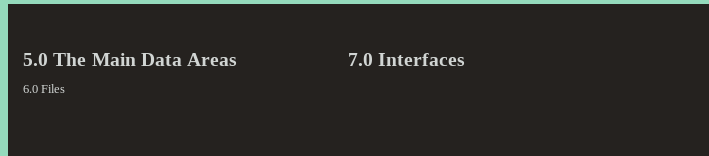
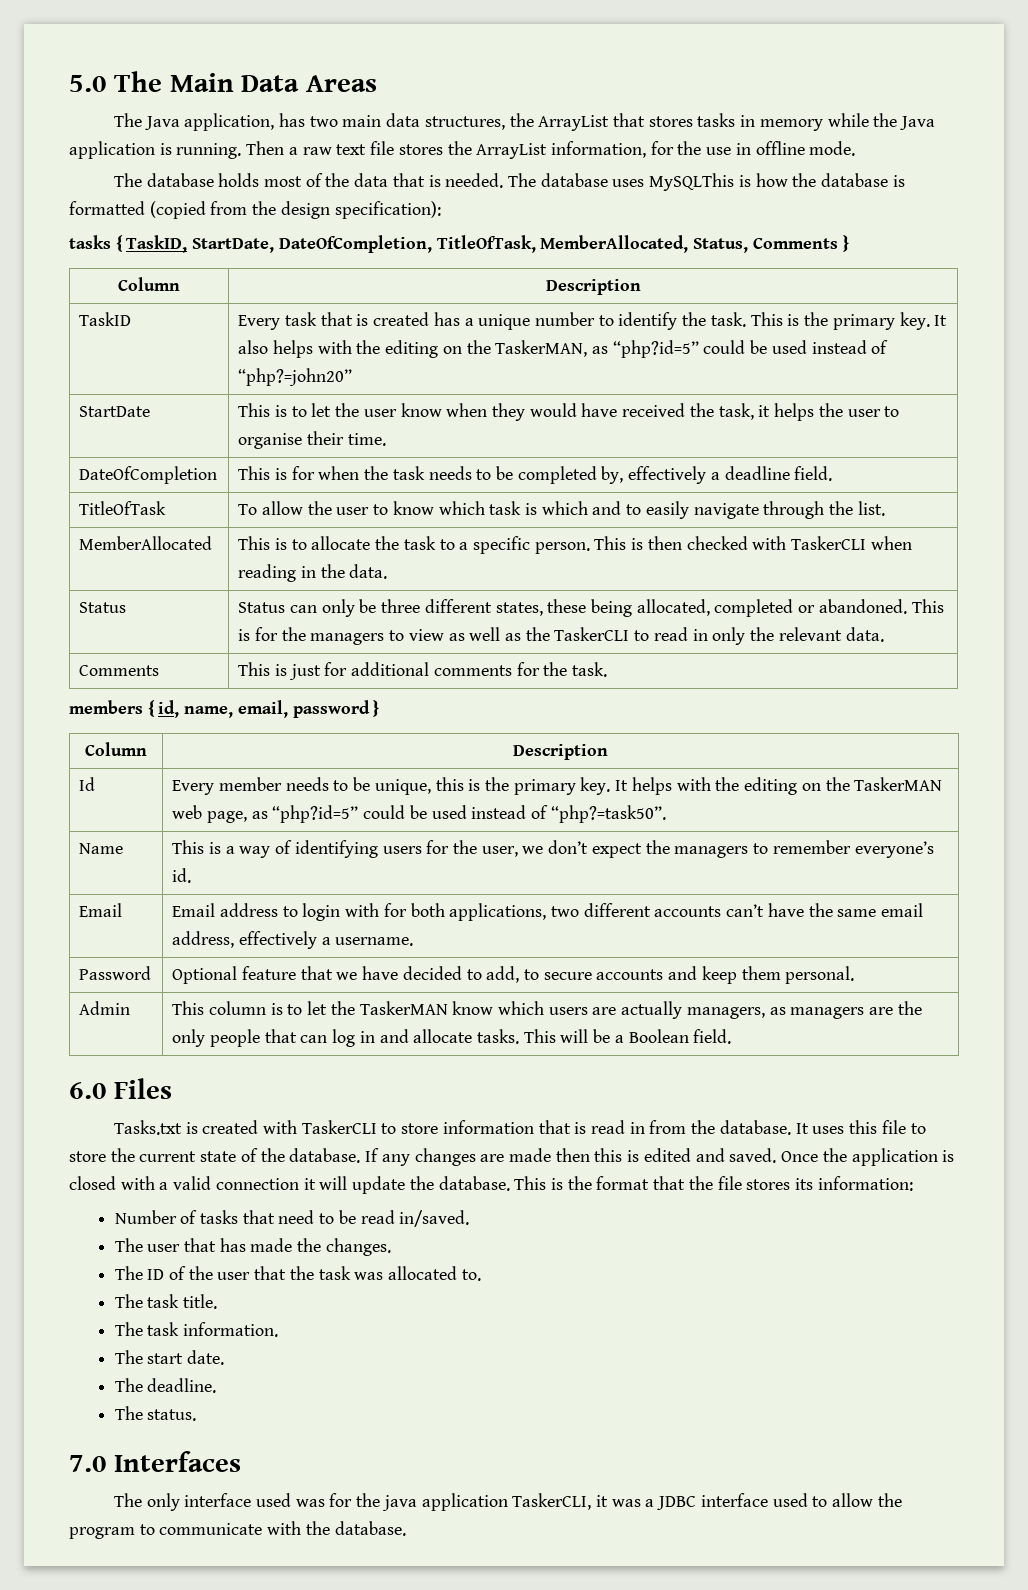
+ The Java application, has two main data structures, the ArrayList that stores tasks in memory while the Java application is running. Then a raw text file stores the ArrayList information, for the use in offline mode.
+ The database holds most of the data that is needed. The database uses MySQLThis is how the database is formatted (copied from the design specification):
+ tasks { TaskID, StartDate, DateOfCompletion, TitleOfTask, MemberAllocated, Status, Comments }
+ Column | Description
+ TaskID | Every task that is created has a unique number to identify the task. This is the primary key. It also helps with the editing on the TaskerMAN, as “php?id=5” could be used instead of “php?=john20”
+ StartDate | This is to let the user know when they would have received the task, it helps the user to organise their time.
+ DateOfCompletion | This is for when the task needs to be completed by, effectively a deadline field.
+ TitleOfTask | To allow the user to know which task is which and to easily navigate through the list.
+ MemberAllocated | This is to allocate the task to a specific person. This is then checked with TaskerCLI when reading in the data.
+ Status | Status can only be three different states, these being allocated, completed or abandoned. This is for the managers to view as well as the TaskerCLI to read in only the relevant data.
+ Comments | This is just for additional comments for the task.
+ members { id, name, email, password }
+ Column | Description
+ Id | Every member needs to be unique, this is the primary key. It helps with the editing on the TaskerMAN web page, as “php?id=5” could be used instead of “php?=task50”.
+ Name | This is a way of identifying users for the user, we don’t expect the managers to remember everyone’s id.
+ Email | Email address to login with for both applications, two different accounts can’t have the same email address, effectively a username.
+ Password | Optional feature that we have decided to add, to secure accounts and keep them personal.
+ Admin | This column is to let the TaskerMAN know which users are actually managers, as managers are the only people that can log in and allocate tasks. This will be a Boolean field.
  6.0 Files
+ Tasks.txt is created with TaskerCLI to store information that is read in from the database. It uses this file to store the current state of the database. If any changes are made then this is edited and saved. Once the application is closed with a valid connection it will update the database. This is the format that the file stores its information:
+ Number of tasks that need to be read in/saved.
+ The user that has made the changes.
+ The ID of the user that the task was allocated to.
+ The task title.
+ The task information.
+ The start date.
+ The deadline.
+ The status.
  7.0 Interfaces
+ The only interface used was for the java application TaskerCLI, it was a JDBC interface used to allow the program to communicate with the database.

